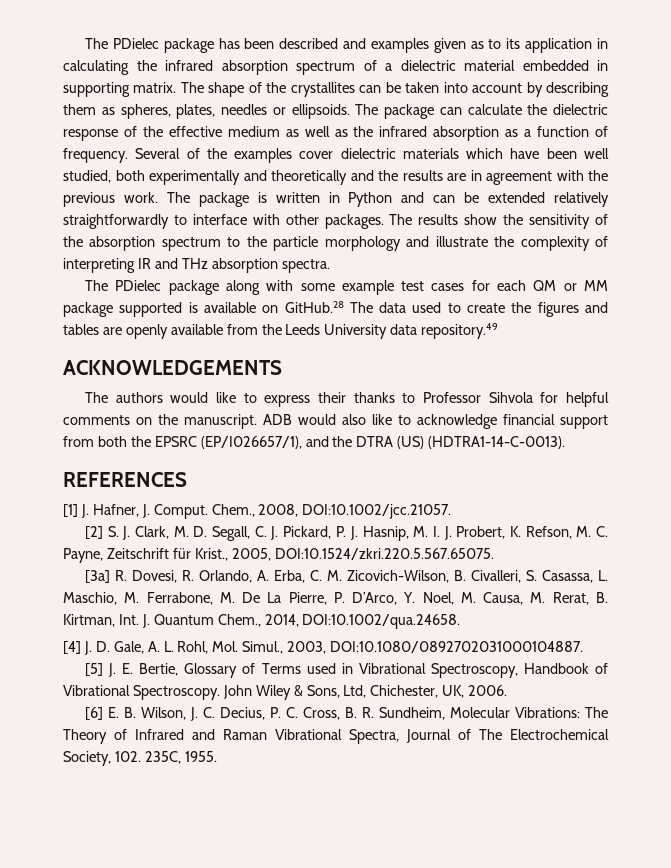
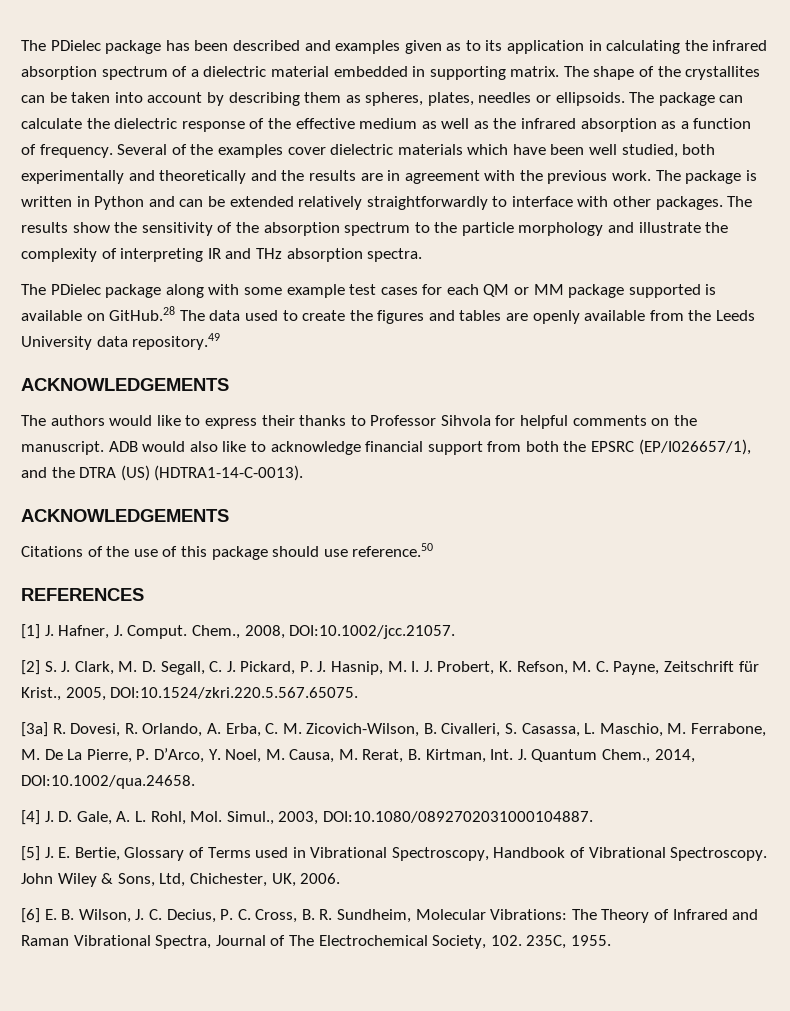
  ADB would also like to acknowledge financial support from both the EPSRC (EP/I026657/1), and the DTRA (US) (HDTRA1-14-C-0013).
+ ACKNOWLEDGEMENTS
+ Citations of the use of this package should use reference.50

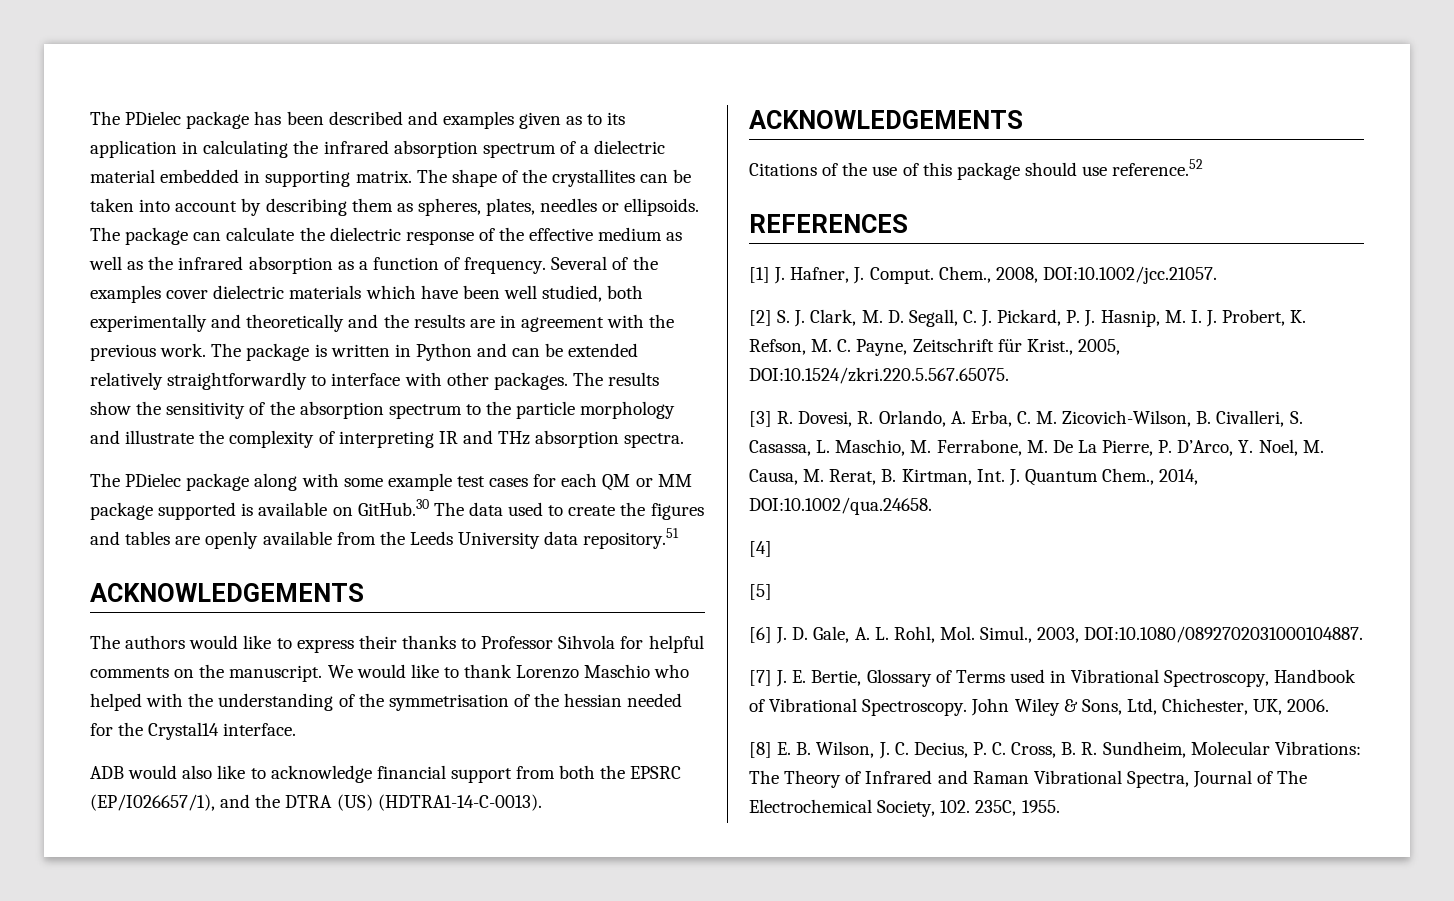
- The PDielec package along with some example test cases for each QM or MM package supported is available on GitHub.28 The data used to create the figures and tables are openly available from the Leeds University data repository.49
+ The PDielec package along with some example test cases for each QM or MM package supported is available on GitHub.30 The data used to create the figures and tables are openly available from the Leeds University data repository.51
- The authors would like to express their thanks to Professor Sihvola for helpful comments on the manuscript. ADB would also like to acknowledge financial support from both the EPSRC (EP/I026657/1), and the DTRA (US) (HDTRA1-14-C-0013).
+ The authors would like to express their thanks to Professor Sihvola for helpful comments on the manuscript. We would like to thank Lorenzo Maschio who helped with the understanding of the symmetrisation of the hessian needed for the Crystal14 interface.
+ ADB would also like to acknowledge financial support from both the EPSRC (EP/I026657/1), and the DTRA (US) (HDTRA1-14-C-0013).
- Citations of the use of this package should use reference.50
+ Citations of the use of this package should use reference.52
- [3a] R. Dovesi, R. Orlando, A. Erba, C. M. Zicovich-Wilson, B. Civalleri, S. Casassa, L. Maschio, M. Ferrabone, M. De La Pierre, P. D’Arco, Y. Noel, M. Causa, M. Rerat, B. Kirtman, Int. J. Quantum Chem., 2014, DOI:10.1002/qua.24658.
+ [3] R. Dovesi, R. Orlando, A. Erba, C. M. Zicovich-Wilson, B. Civalleri, S. Casassa, L. Maschio, M. Ferrabone, M. De La Pierre, P. D’Arco, Y. Noel, M. Causa, M. Rerat, B. Kirtman, Int. J. Quantum Chem., 2014, DOI:10.1002/qua.24658.
- [4] J. D. Gale, A. L. Rohl, Mol. Simul., 2003, DOI:10.1080/0892702031000104887.
+ [4]
+ [5]
+ [6] J. D. Gale, A. L. Rohl, Mol. Simul., 2003, DOI:10.1080/0892702031000104887.
- [5] J. E. Bertie, Glossary of Terms used in Vibrational Spectroscopy, Handbook of Vibrational Spectroscopy.
+ [7] J. E. Bertie, Glossary of Terms used in Vibrational Spectroscopy, Handbook of Vibrational Spectroscopy.
- [6] E. B. Wilson, J. C. Decius, P. C. Cross, B. R. Sundheim, Molecular Vibrations: The Theory of Infrared and Raman Vibrational Spectra, Journal of The Electrochemical Society, 102. 235C, 1955.
+ [8] E. B. Wilson, J. C. Decius, P. C. Cross, B. R. Sundheim, Molecular Vibrations: The Theory of Infrared and Raman Vibrational Spectra, Journal of The Electrochemical Society, 102. 235C, 1955.

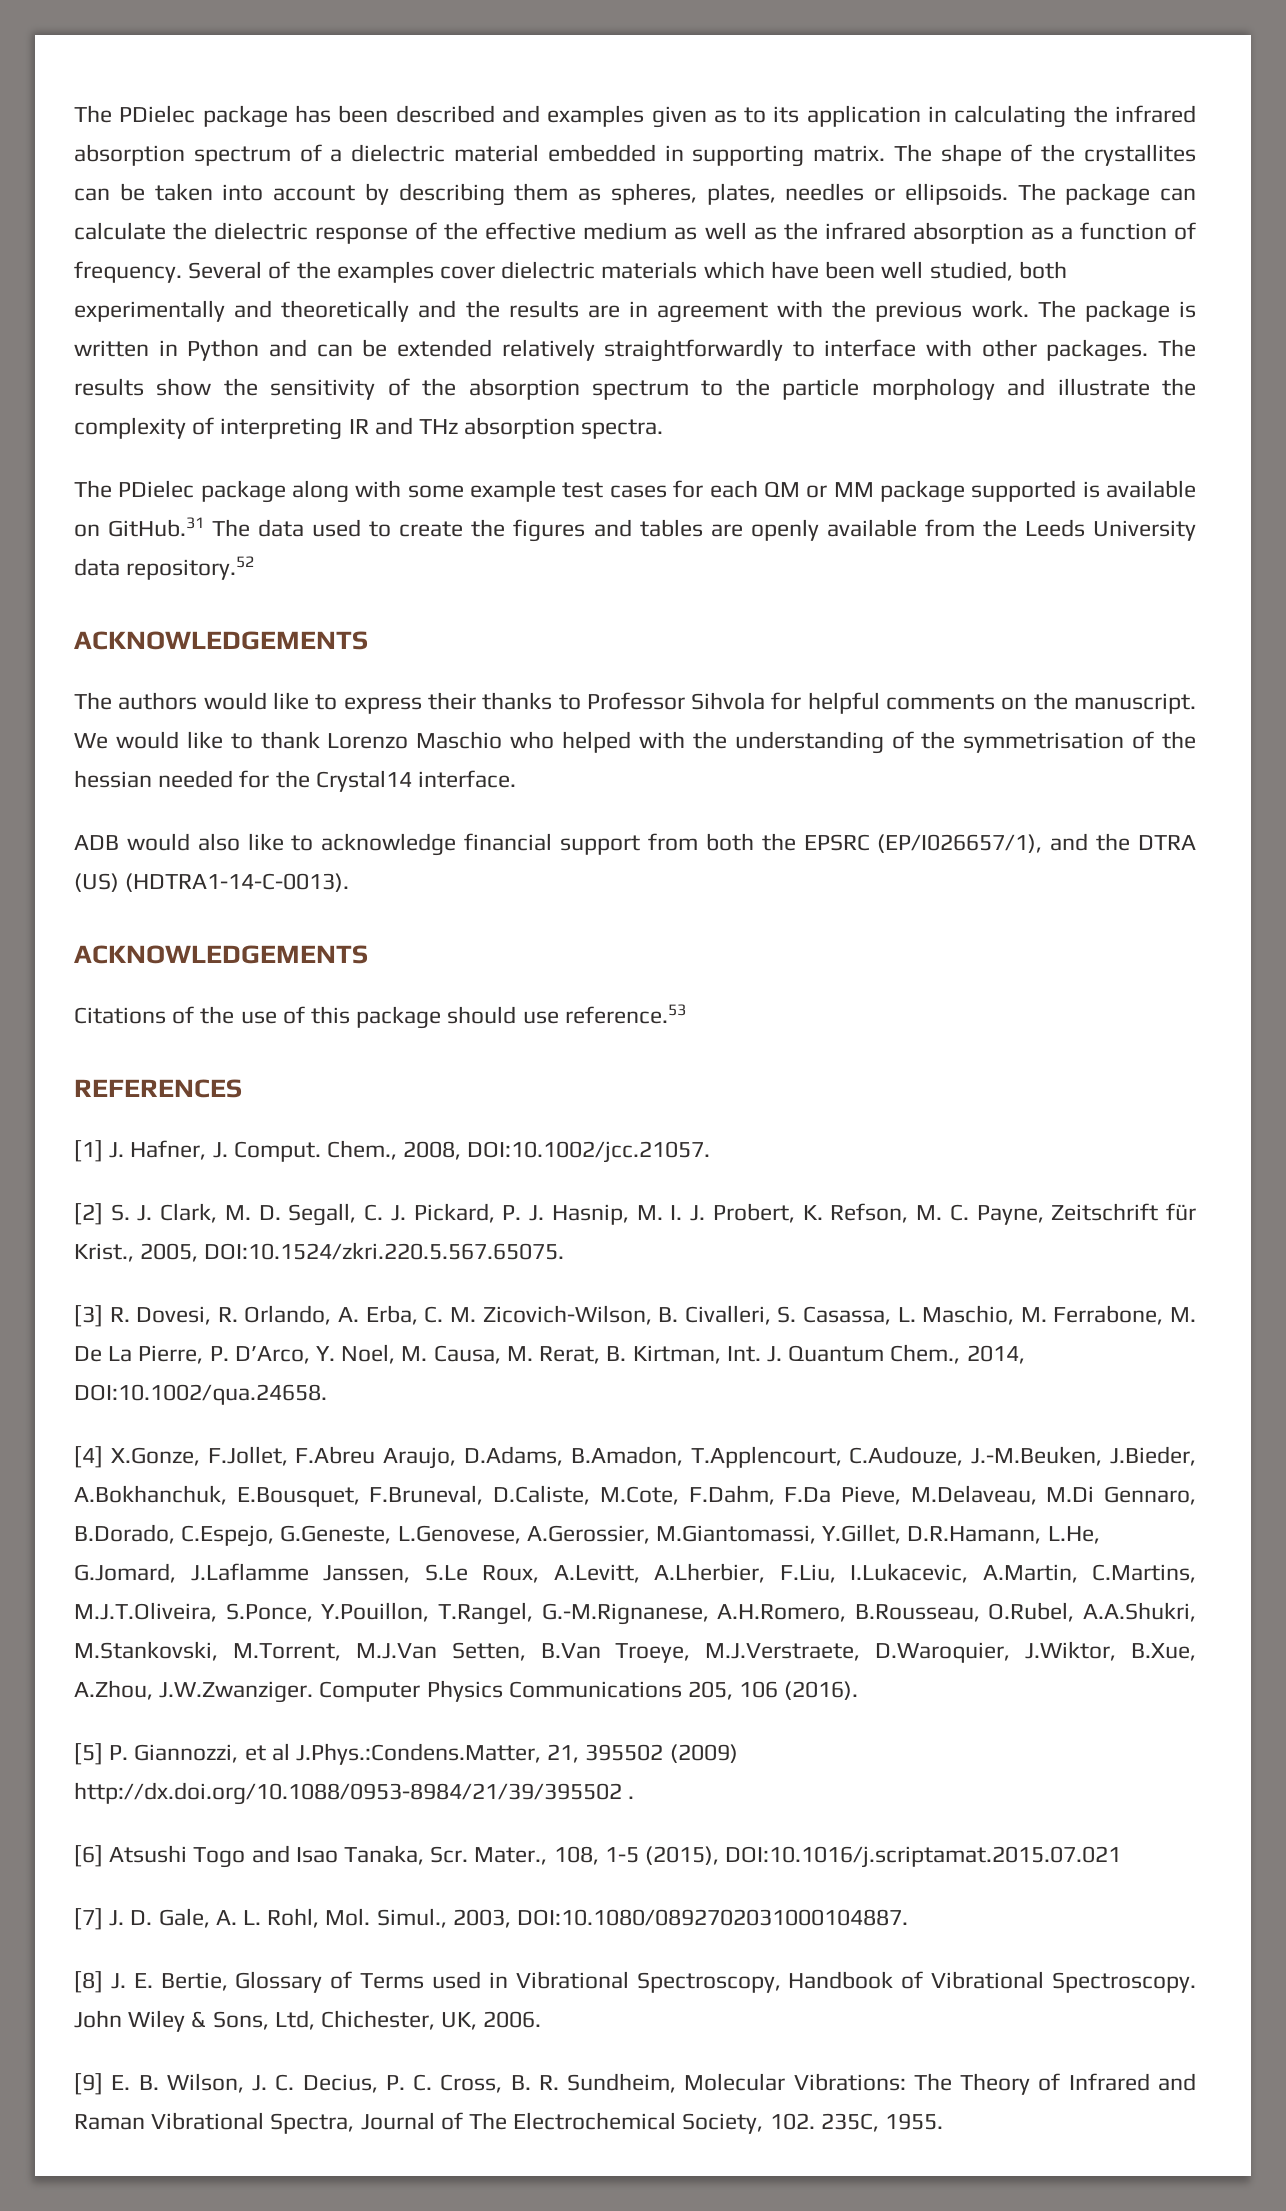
- The PDielec package along with some example test cases for each QM or MM package supported is available on GitHub.30 The data used to create the figures and tables are openly available from the Leeds University data repository.51
+ The PDielec package along with some example test cases for each QM or MM package supported is available on GitHub.31 The data used to create the figures and tables are openly available from the Leeds University data repository.52
- Citations of the use of this package should use reference.52
+ Citations of the use of this package should use reference.53
- [4]
- [5]
- [6] J. D. Gale, A. L. Rohl, Mol. Simul., 2003, DOI:10.1080/0892702031000104887.
+ [4] X.Gonze, F.Jollet, F.Abreu Araujo, D.Adams, B.Amadon, T.Applencourt, C.Audouze, J.-M.Beuken, J.Bieder, A.Bokhanchuk, E.Bousquet, F.Bruneval, D.Caliste, M.Cote, F.Dahm, F.Da Pieve, M.Delaveau, M.Di Gennaro, B.Dorado, C.Espejo, G.Geneste, L.Genovese, A.Gerossier, M.Giantomassi, Y.Gillet, D.R.Hamann, L.He, G.Jomard, J.Laflamme Janssen, S.Le Roux, A.Levitt, A.Lherbier, F.Liu, I.Lukacevic, A.Martin, C.Martins, M.J.T.Oliveira, S.Ponce, Y.Pouillon, T.Rangel, G.-M.Rignanese, A.H.Romero, B.Rousseau, O.Rubel, A.A.Shukri, M.Stankovski, M.Torrent, M.J.Van Setten, B.Van Troeye, M.J.Verstraete, D.Waroquier, J.Wiktor, B.Xue, A.Zhou, J.W.Zwanziger. Computer Physics Communications 205, 106 (2016).
+ [5] P. Giannozzi, et al J.Phys.:Condens.Matter, 21, 395502 (2009) http://dx.doi.org/10.1088/0953-8984/21/39/395502 .
+ [6] Atsushi Togo and Isao Tanaka, Scr. Mater., 108, 1-5 (2015), DOI:10.1016/j.scriptamat.2015.07.021
+ [7] J. D. Gale, A. L. Rohl, Mol. Simul., 2003, DOI:10.1080/0892702031000104887.
- [7] J. E. Bertie, Glossary of Terms used in Vibrational Spectroscopy, Handbook of Vibrational Spectroscopy.
+ [8] J. E. Bertie, Glossary of Terms used in Vibrational Spectroscopy, Handbook of Vibrational Spectroscopy.
- [8] E. B. Wilson, J. C. Decius, P. C. Cross, B. R. Sundheim, Molecular Vibrations: The Theory of Infrared and Raman Vibrational Spectra, Journal of The Electrochemical Society, 102. 235C, 1955.
+ [9] E. B. Wilson, J. C. Decius, P. C. Cross, B. R. Sundheim, Molecular Vibrations: The Theory of Infrared and Raman Vibrational Spectra, Journal of The Electrochemical Society, 102. 235C, 1955.

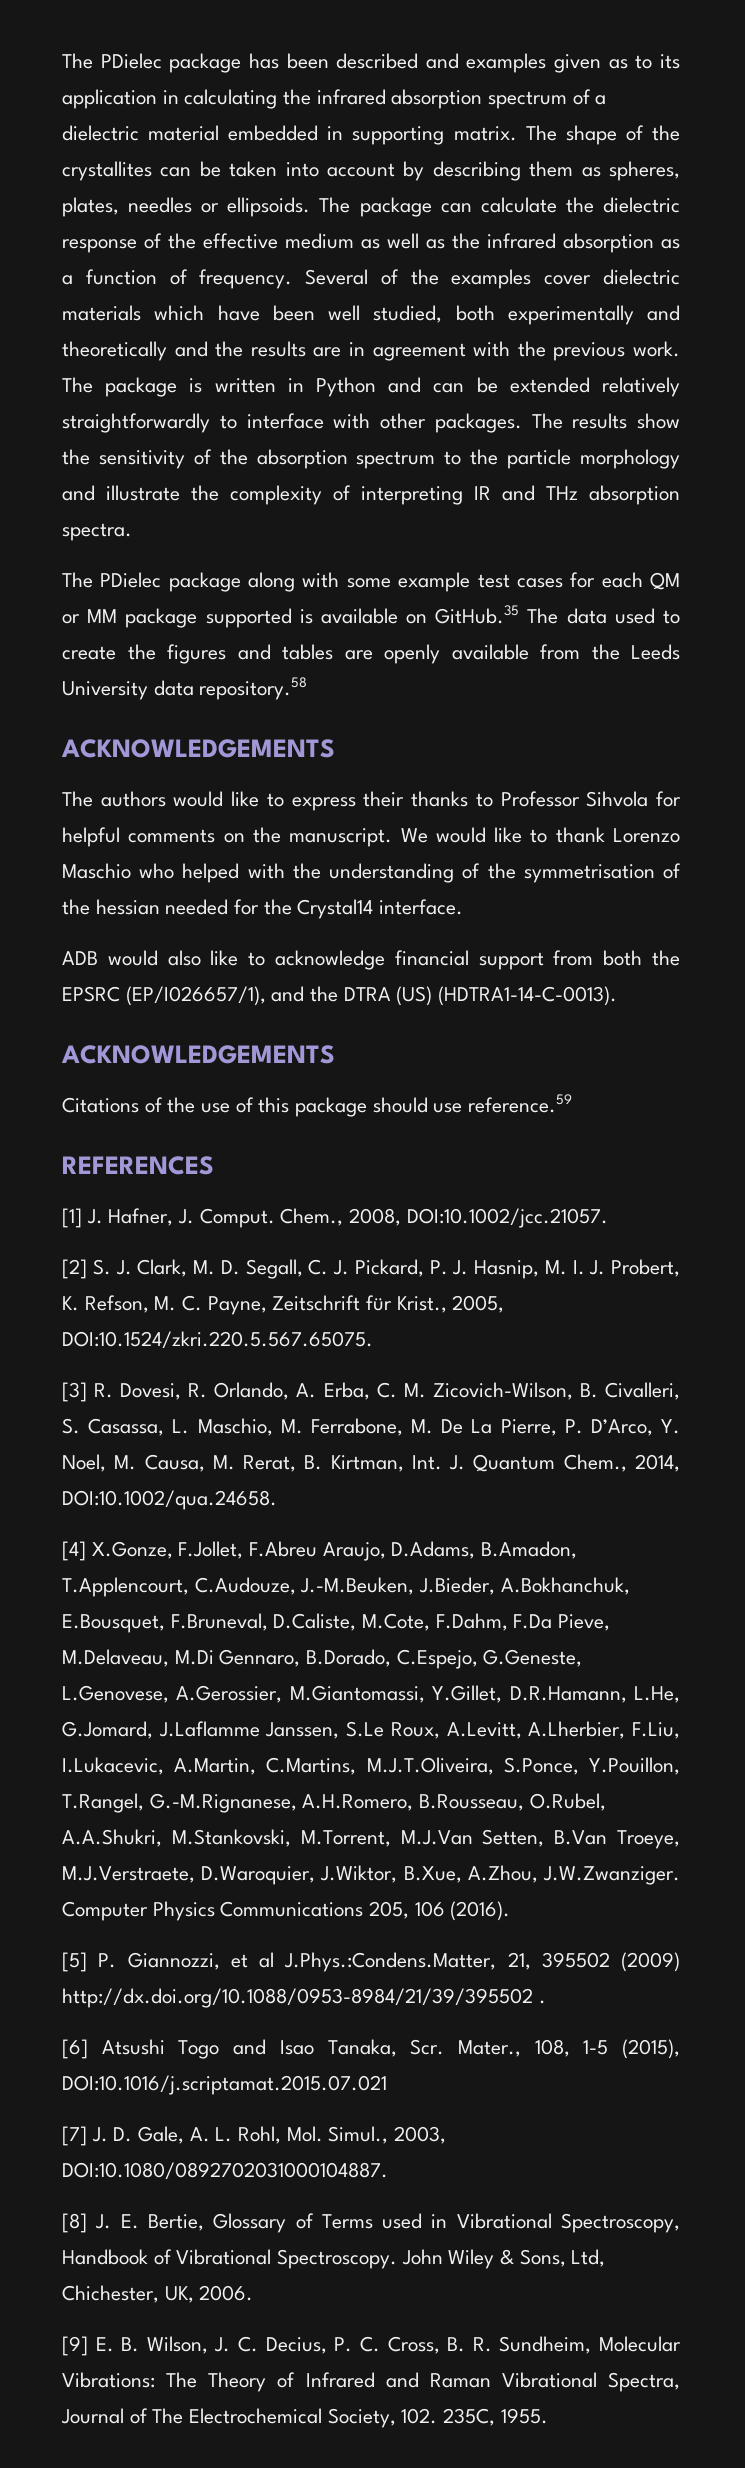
- The PDielec package along with some example test cases for each QM or MM package supported is available on GitHub.31 The data used to create the figures and tables are openly available from the Leeds University data repository.52
+ The PDielec package along with some example test cases for each QM or MM package supported is available on GitHub.35 The data used to create the figures and tables are openly available from the Leeds University data repository.58
- Citations of the use of this package should use reference.53
+ Citations of the use of this package should use reference.59

